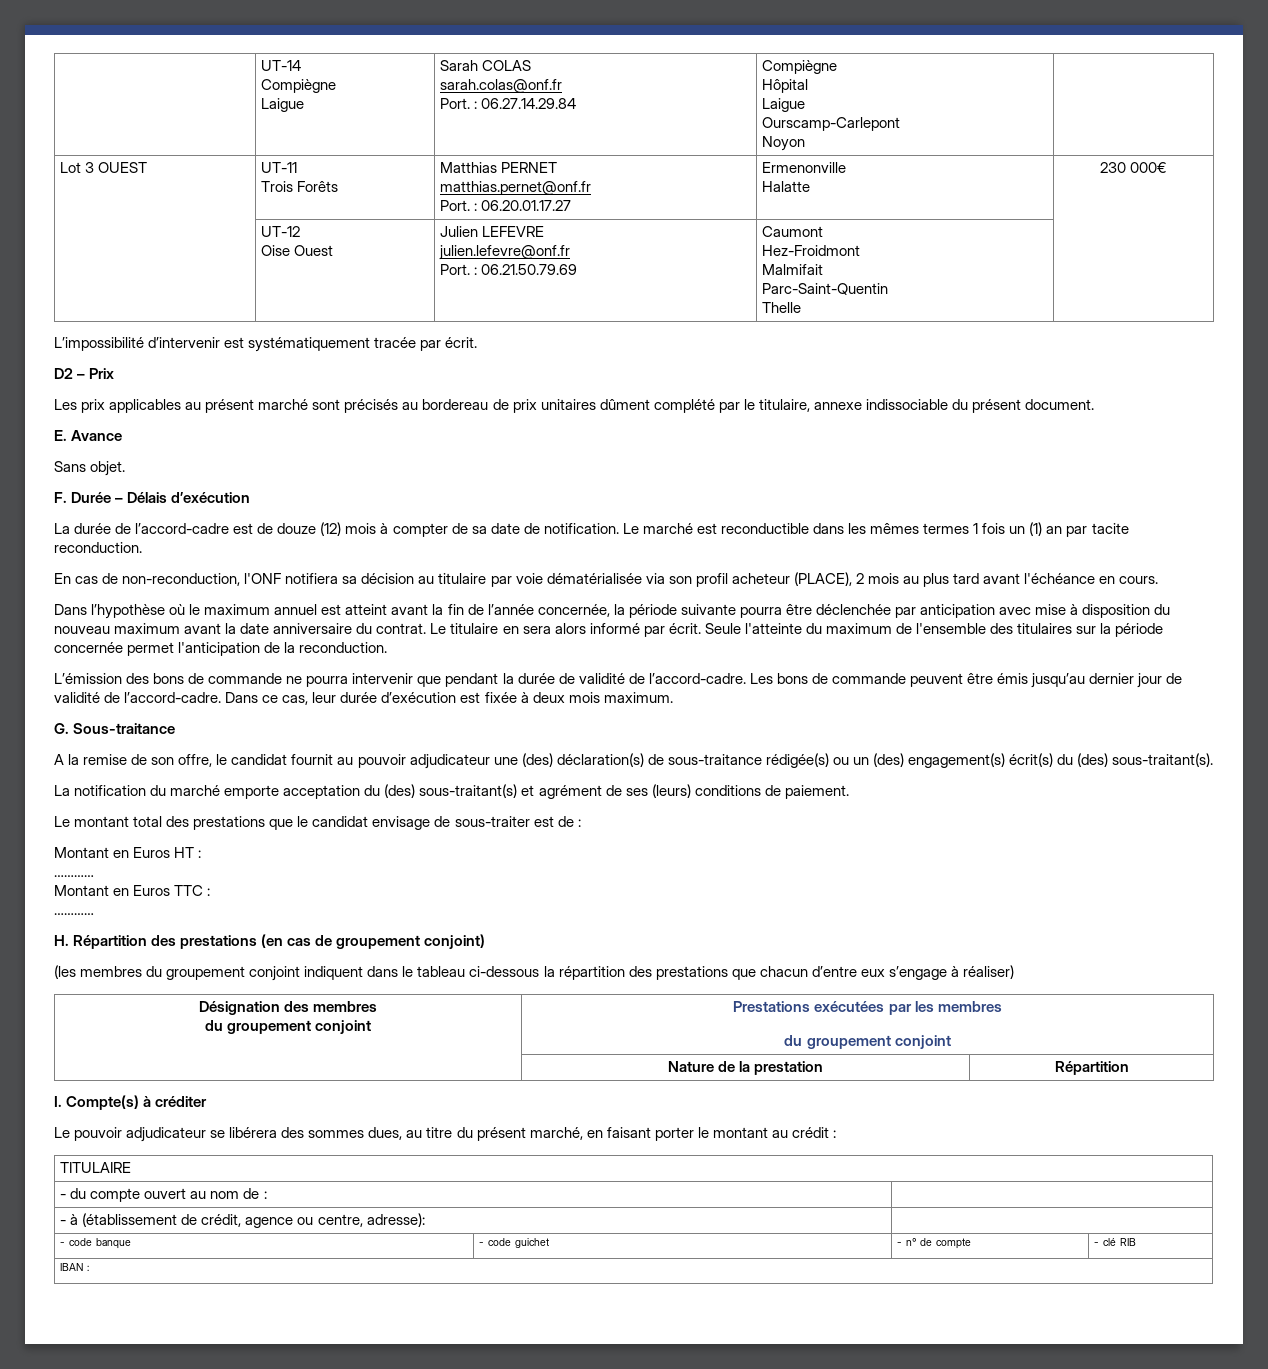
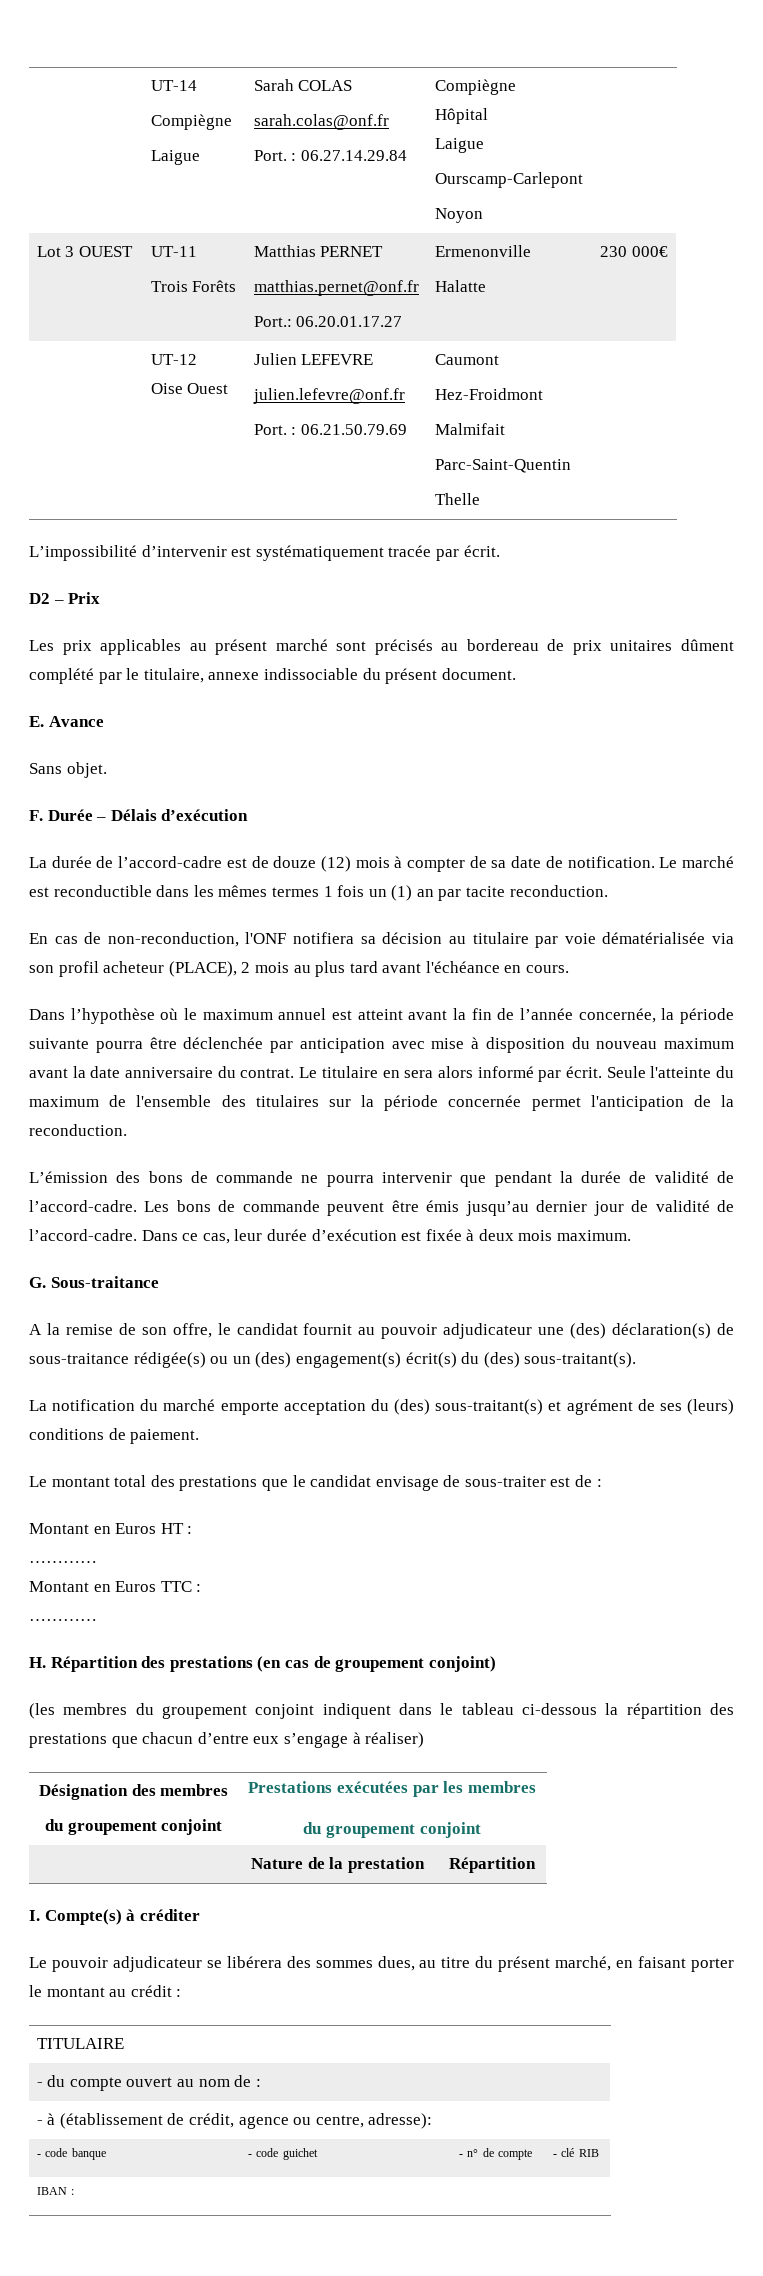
  Lot 3 OUEST | UT-11
  Trois Forêts | Matthias PERNET
  matthias.pernet@onf.fr
- Port. : 06.20.01.17.27 | Ermenonville
+ Port.: 06.20.01.17.27 | Ermenonville

